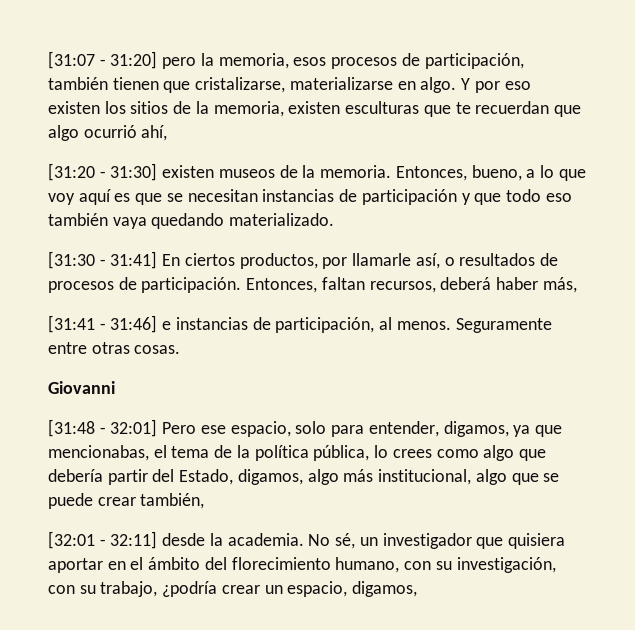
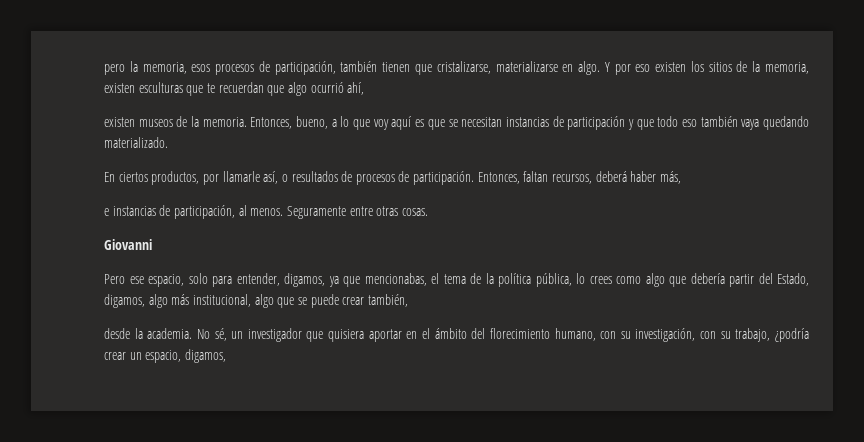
- [31:07 - 31:20] pero la memoria, esos procesos de participación, también tienen que cristalizarse, materializarse en algo.
+ pero la memoria, esos procesos de participación, también tienen que cristalizarse, materializarse en algo.
- [31:20 - 31:30] existen museos de la memoria.
+ existen museos de la memoria.
- [31:30 - 31:41] En ciertos productos, por llamarle así, o resultados de procesos de participación.
+ En ciertos productos, por llamarle así, o resultados de procesos de participación.
- [31:41 - 31:46] e instancias de participación, al menos.
+ e instancias de participación, al menos.
- [31:48 - 32:01] Pero ese espacio, solo para entender, digamos, ya que mencionabas, el tema de la política pública, lo crees como algo que debería partir del Estado, digamos, algo más institucional, algo que se puede crear también,
+ Pero ese espacio, solo para entender, digamos, ya que mencionabas, el tema de la política pública, lo crees como algo que debería partir del Estado, digamos, algo más institucional, algo que se puede crear también,
- [32:01 - 32:11] desde la academia.
+ desde la academia.

